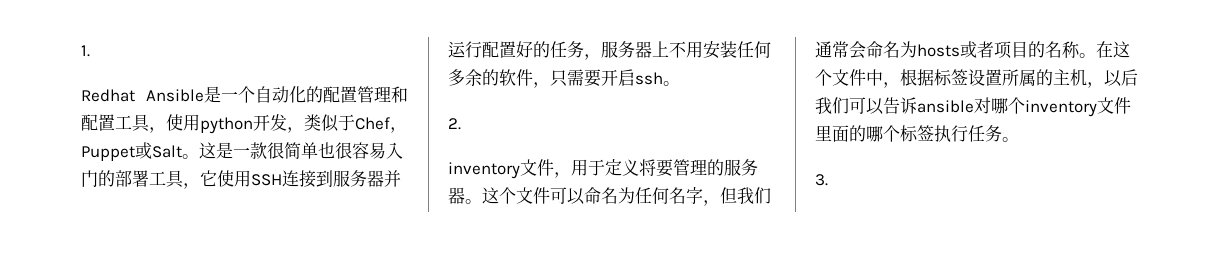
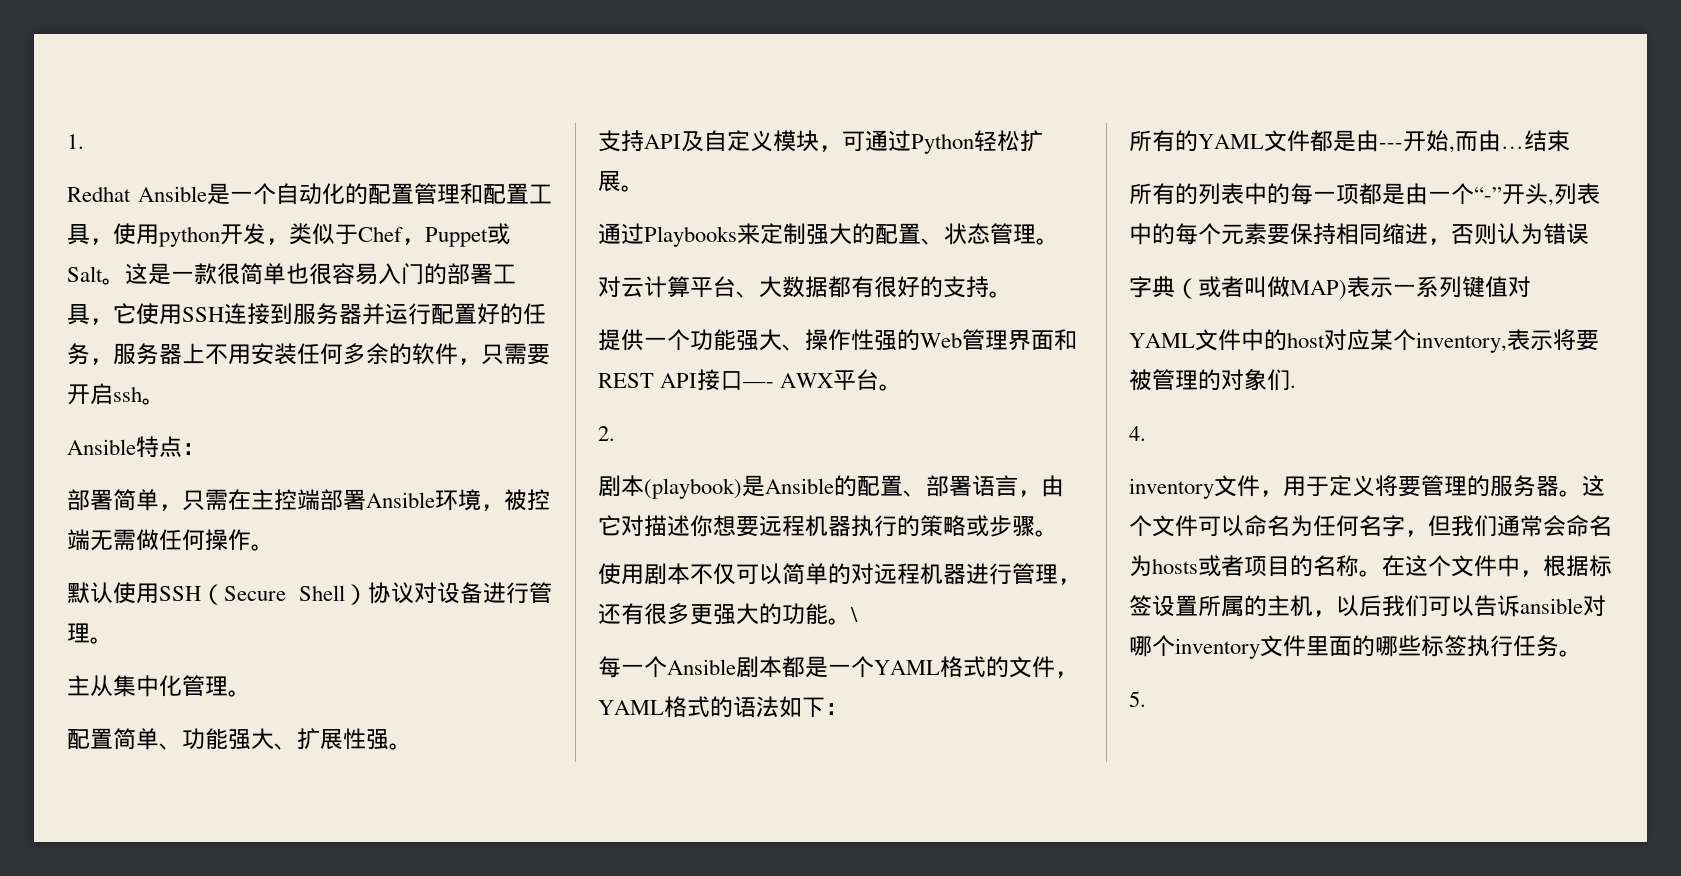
+ Ansible特点：
+ 部署简单，只需在主控端部署Ansible环境，被控端无需做任何操作。
+ 默认使用SSH（Secure Shell）协议对设备进行管理。
+ 主从集中化管理。
+ 配置简单、功能强大、扩展性强。
+ 支持API及自定义模块，可通过Python轻松扩展。
+ 通过Playbooks来定制强大的配置、状态管理。
+ 对云计算平台、大数据都有很好的支持。
+ 提供一个功能强大、操作性强的Web管理界面和REST API接口—- AWX平台。
  2.
+ 剧本(playbook)是Ansible的配置、部署语言，由它对描述你想要远程机器执行的策略或步骤。
+ 使用剧本不仅可以简单的对远程机器进行管理，还有很多更强大的功能。\
+ 每一个Ansible剧本都是一个YAML格式的文件，YAML格式的语法如下：
+ 所有的YAML文件都是由---开始,而由…结束
+ 所有的列表中的每一项都是由一个“-”开头,列表中的每个元素要保持相同缩进，否则认为错误
+ 字典（或者叫做MAP)表示一系列键值对
+ YAML文件中的host对应某个inventory,表示将要被管理的对象们.
+ 4.
- 在这个文件中，根据标签设置所属的主机，以后我们可以告诉ansible对哪个inventory文件里面的哪个标签执行任务。
+ 在这个文件中，根据标签设置所属的主机，以后我们可以告诉ansible对哪个inventory文件里面的哪些标签执行任务。
- 3.
+ 5.

